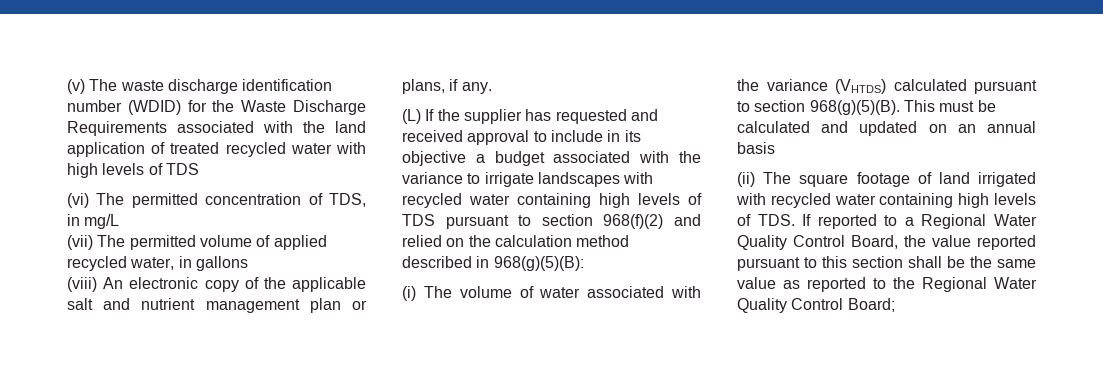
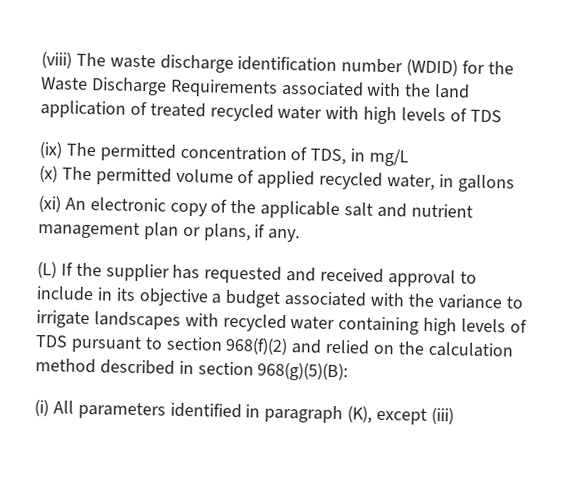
- (v) The waste discharge identification number (WDID) for the Waste Discharge Requirements associated with the land application of treated recycled water with high levels of TDS
+ (viii) The waste discharge identification number (WDID) for the Waste Discharge Requirements associated with the land application of treated recycled water with high levels of TDS
- (vi) The permitted concentration of TDS, in mg/L
+ (ix) The permitted concentration of TDS, in mg/L
- (vii) The permitted volume of applied recycled water, in gallons
+ (x) The permitted volume of applied recycled water, in gallons
- (viii) An electronic copy of the applicable salt and nutrient management plan or plans, if any.
+ (xi) An electronic copy of the applicable salt and nutrient management plan or plans, if any.
- (L) If the supplier has requested and received approval to include in its objective a budget associated with the variance to irrigate landscapes with recycled water containing high levels of TDS pursuant to section 968(f)(2) and relied on the calculation method described in 968(g)(5)(B):
+ (L) If the supplier has requested and received approval to include in its objective a budget associated with the variance to irrigate landscapes with recycled water containing high levels of TDS pursuant to section 968(f)(2) and relied on the calculation method described in section 968(g)(5)(B):
- (i) The volume of water associated with the variance (VHTDS) calculated pursuant to section 968(g)(5)(B). This must be calculated and updated on an annual basis
- (ii) The square footage of land irrigated with recycled water containing high levels of TDS. If reported to a Regional Water Quality Control Board, the value reported pursuant to this section shall be the same value as reported to the Regional Water Quality Control Board;
+ (i) All parameters identified in paragraph (K), except (iii)

